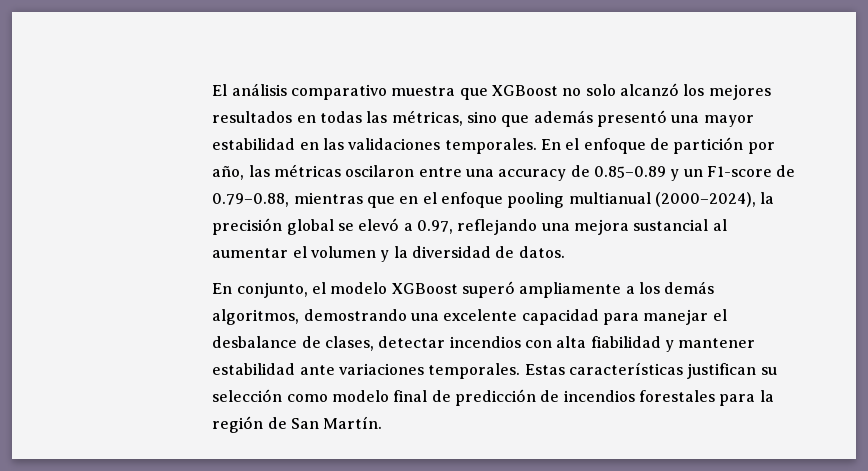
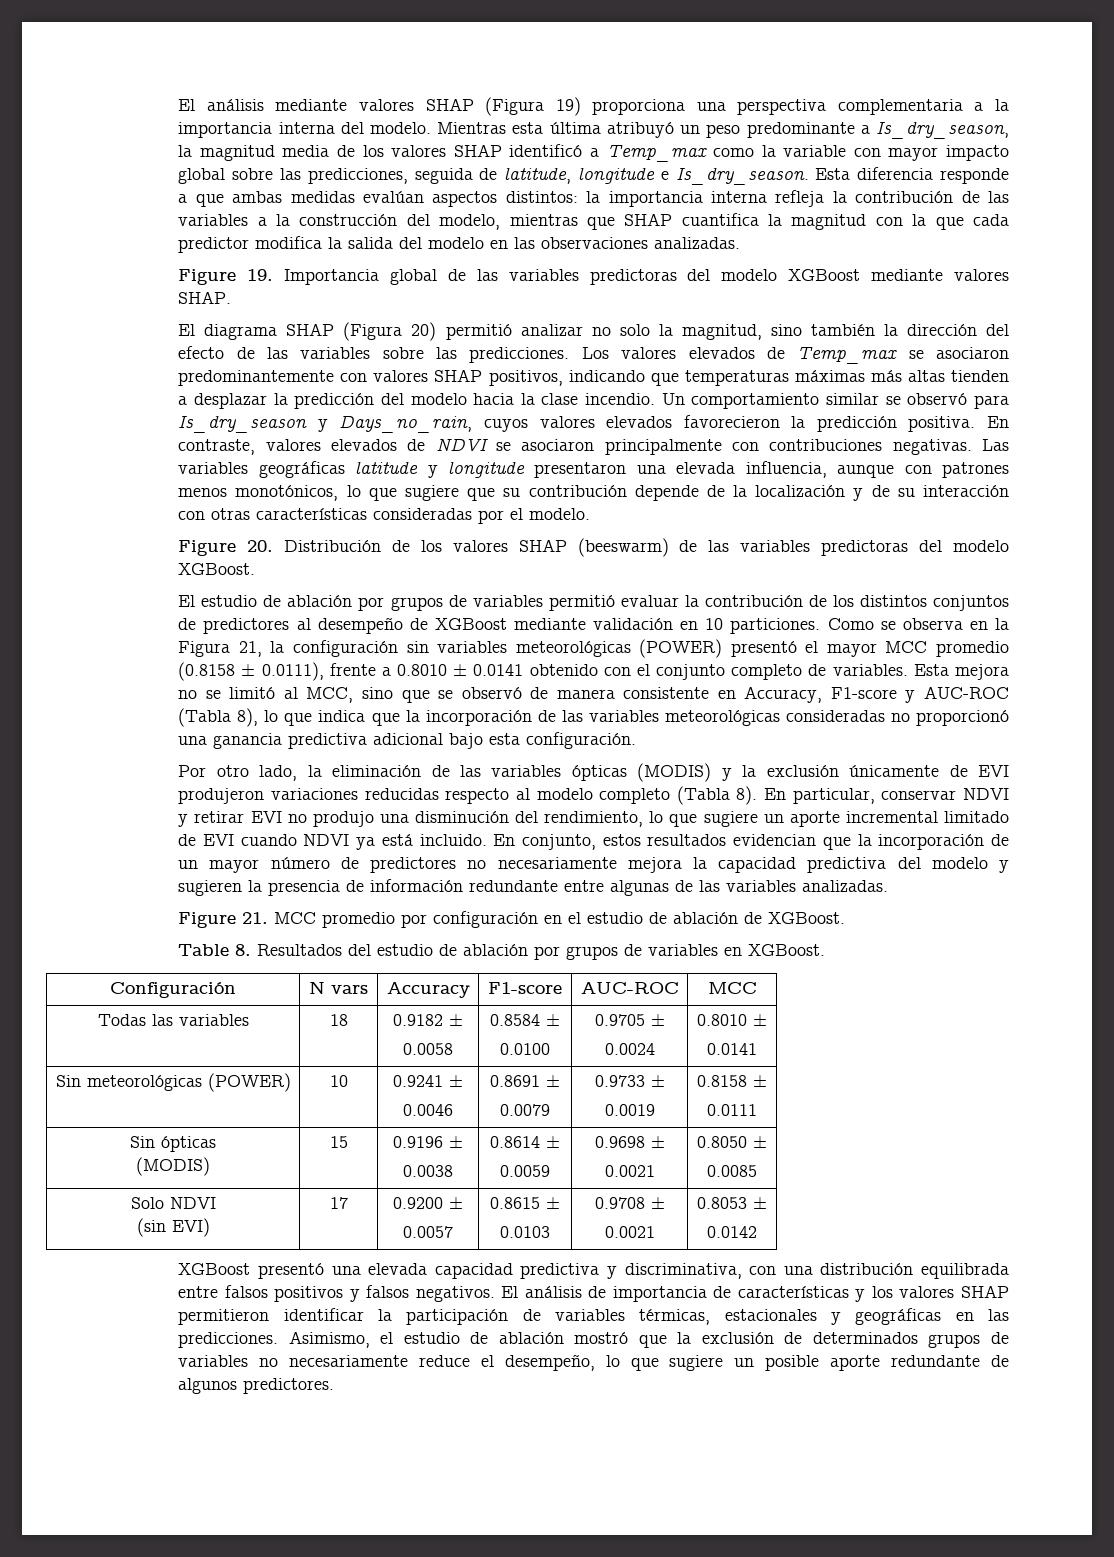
- El análisis comparativo muestra que XGBoost no solo alcanzó los mejores resultados en todas las métricas, sino que además presentó una mayor estabilidad en las validaciones temporales. En el enfoque de partición por año, las métricas oscilaron entre una accuracy de 0.85–0.89 y un F1-score de 0.79–0.88, mientras que en el enfoque pooling multianual (2000–2024), la precisión global se elevó a 0.97, reflejando una mejora sustancial al aumentar el volumen y la diversidad de datos.
- En conjunto, el modelo XGBoost superó ampliamente a los demás algoritmos, demostrando una excelente capacidad para manejar el desbalance de clases, detectar incendios con alta fiabilidad y mantener estabilidad ante variaciones temporales. Estas características justifican su selección como modelo final de predicción de incendios forestales para la región de San Martín.
+ El análisis mediante valores SHAP (Figura 19) proporciona una perspectiva complementaria a la importancia interna del modelo. Mientras esta última atribuyó un peso predominante a Is_dry_season, la magnitud media de los valores SHAP identificó a Temp_max como la variable con mayor impacto global sobre las predicciones, seguida de latitude, longitude e Is_dry_season. Esta diferencia responde a que ambas medidas evalúan aspectos distintos: la importancia interna refleja la contribución de las variables a la construcción del modelo, mientras que SHAP cuantifica la magnitud con la que cada predictor modifica la salida del modelo en las observaciones analizadas.
+ Figure 19. Importancia global de las variables predictoras del modelo XGBoost mediante valores SHAP.
+ El diagrama SHAP (Figura 20) permitió analizar no solo la magnitud, sino también la dirección del efecto de las variables sobre las predicciones. Los valores elevados de Temp_max se asociaron predominantemente con valores SHAP positivos, indicando que temperaturas máximas más altas tienden a desplazar la predicción del modelo hacia la clase incendio. Un comportamiento similar se observó para Is_dry_season y Days_no_rain, cuyos valores elevados favorecieron la predicción positiva. En contraste, valores elevados de NDVI se asociaron principalmente con contribuciones negativas. Las variables geográficas latitude y longitude presentaron una elevada influencia, aunque con patrones menos monotónicos, lo que sugiere que su contribución depende de la localización y de su interacción con otras características consideradas por el modelo.
+ Figure 20. Distribución de los valores SHAP (beeswarm) de las variables predictoras del modelo XGBoost.
+ El estudio de ablación por grupos de variables permitió evaluar la contribución de los distintos conjuntos de predictores al desempeño de XGBoost mediante validación en 10 particiones. Como se observa en la Figura 21, la configuración sin variables meteorológicas (POWER) presentó el mayor MCC promedio (0.8158 ± 0.0111), frente a 0.8010 ± 0.0141 obtenido con el conjunto completo de variables. Esta mejora no se limitó al MCC, sino que se observó de manera consistente en Accuracy, F1-score y AUC-ROC (Tabla 8), lo que indica que la incorporación de las variables meteorológicas consideradas no proporcionó una ganancia predictiva adicional bajo esta configuración.
+ Por otro lado, la eliminación de las variables ópticas (MODIS) y la exclusión únicamente de EVI produjeron variaciones reducidas respecto al modelo completo (Tabla 8). En particular, conservar NDVI y retirar EVI no produjo una disminución del rendimiento, lo que sugiere un aporte incremental limitado de EVI cuando NDVI ya está incluido. En conjunto, estos resultados evidencian que la incorporación de un mayor número de predictores no necesariamente mejora la capacidad predictiva del modelo y sugieren la presencia de información redundante entre algunas de las variables analizadas.
+ Figure 21. MCC promedio por configuración en el estudio de ablación de XGBoost.
+ Table 8. Resultados del estudio de ablación por grupos de variables en XGBoost.
+ Configuración | N vars | Accuracy | F1-score | AUC-ROC | MCC
+ Todas las variables | 18 | 0.9182 ±
+ 0.0058 | 0.8584 ±
+ 0.0100 | 0.9705 ±
+ 0.0024 | 0.8010 ±
+ 0.0141
+ Sin meteorológicas (POWER) | 10 | 0.9241 ±
+ 0.0046 | 0.8691 ±
+ 0.0079 | 0.9733 ±
+ 0.0019 | 0.8158 ±
+ 0.0111
+ Sin ópticas
+ (MODIS) | 15 | 0.9196 ±
+ 0.0038 | 0.8614 ±
+ 0.0059 | 0.9698 ±
+ 0.0021 | 0.8050 ±
+ 0.0085
+ Solo NDVI
+ (sin EVI) | 17 | 0.9200 ±
+ 0.0057 | 0.8615 ±
+ 0.0103 | 0.9708 ±
+ 0.0021 | 0.8053 ±
+ 0.0142
+ XGBoost presentó una elevada capacidad predictiva y discriminativa, con una distribución equilibrada entre falsos positivos y falsos negativos. El análisis de importancia de características y los valores SHAP permitieron identificar la participación de variables térmicas, estacionales y geográficas en las predicciones. Asimismo, el estudio de ablación mostró que la exclusión de determinados grupos de variables no necesariamente reduce el desempeño, lo que sugiere un posible aporte redundante de algunos predictores.

